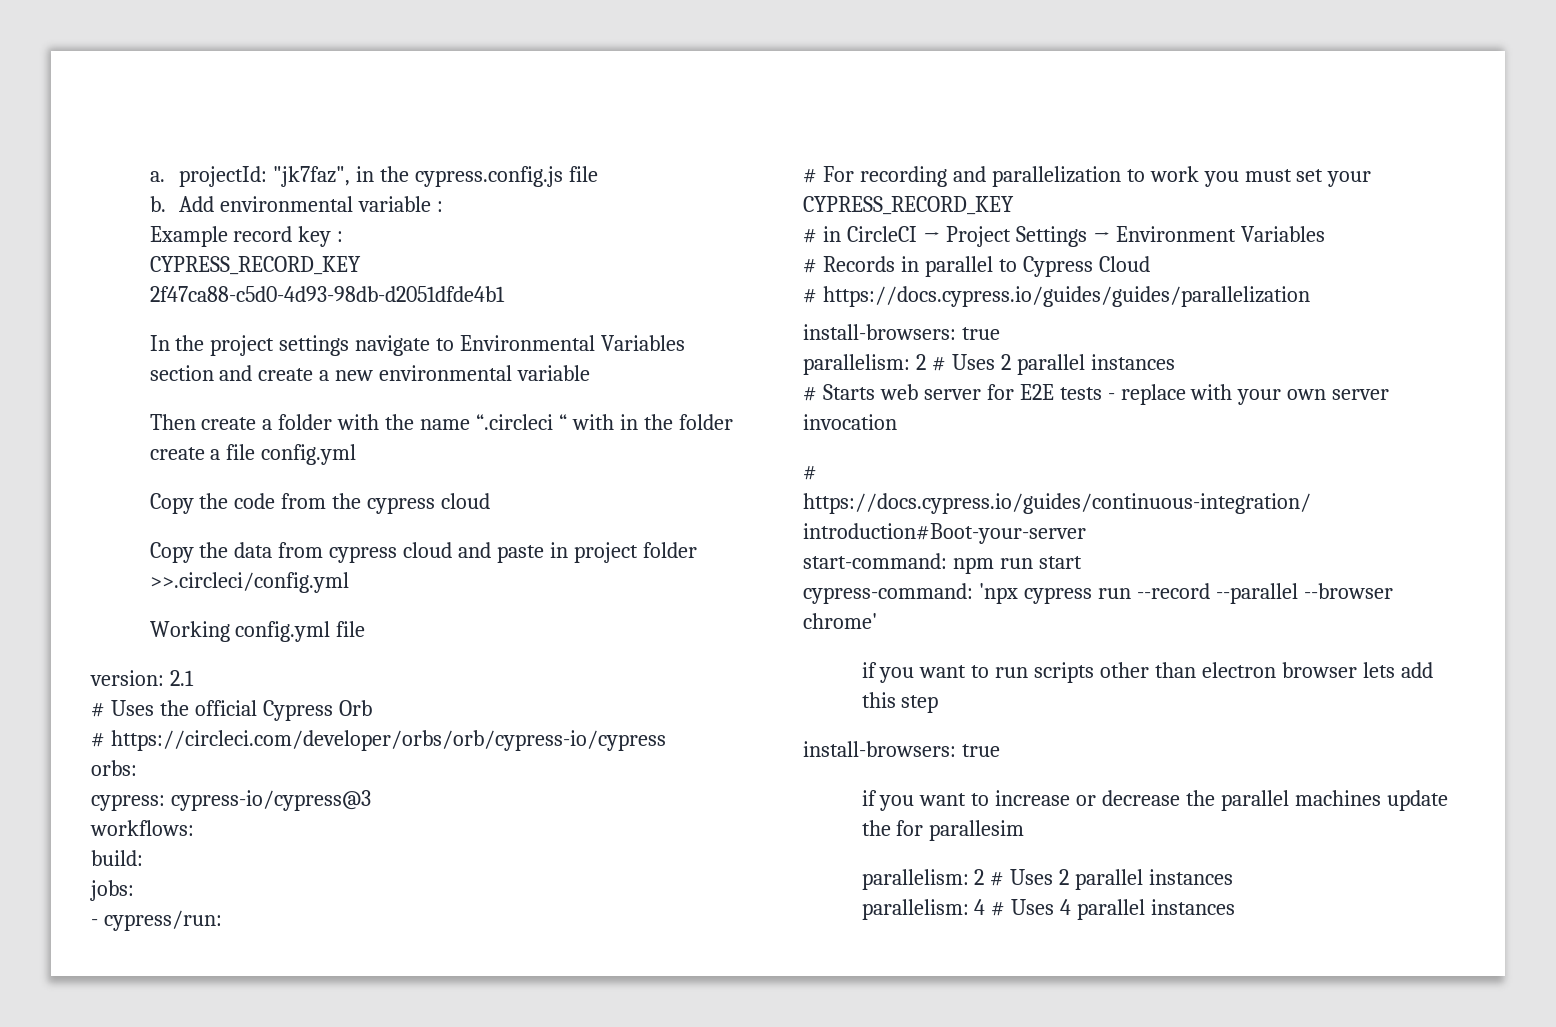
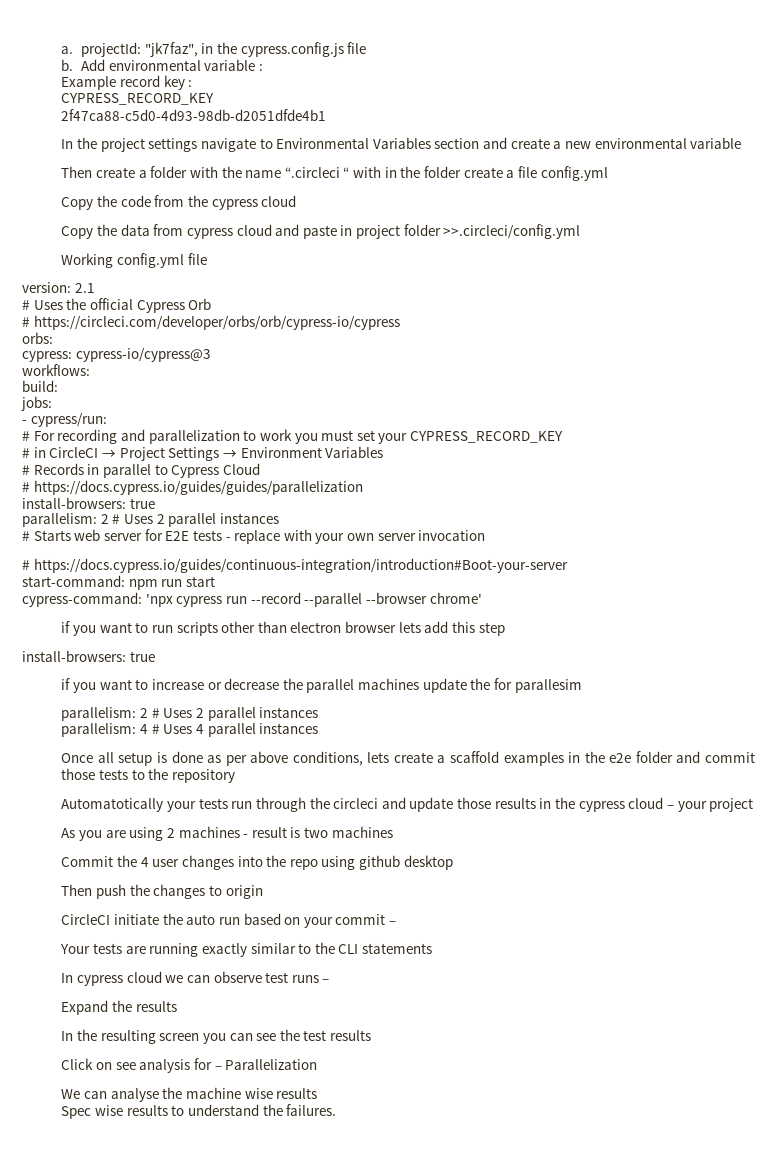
+ Once all setup is done as per above conditions, lets create a scaffold examples in the e2e folder and commit those tests to the repository
+ Automatotically your tests run through the circleci and update those results in the cypress cloud – your project
+ As you are using 2 machines - result is two machines
+ Commit the 4 user changes into the repo using github desktop
+ Then push the changes to origin
+ CircleCI initiate the auto run based on your commit –
+ Your tests are running exactly similar to the CLI statements
+ In cypress cloud we can observe test runs –
+ Expand the results
+ In the resulting screen you can see the test results
+ Click on see analysis for – Parallelization
+ We can analyse the machine wise results
+ Spec wise results to understand the failures.

